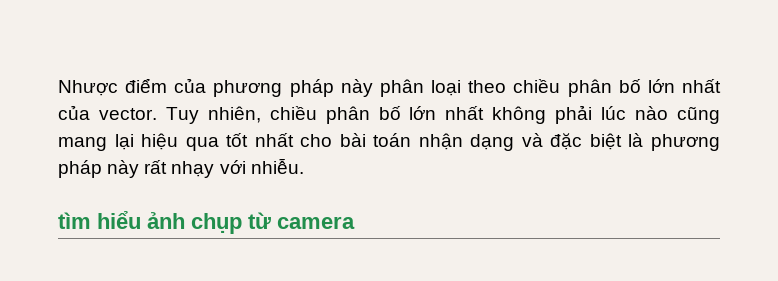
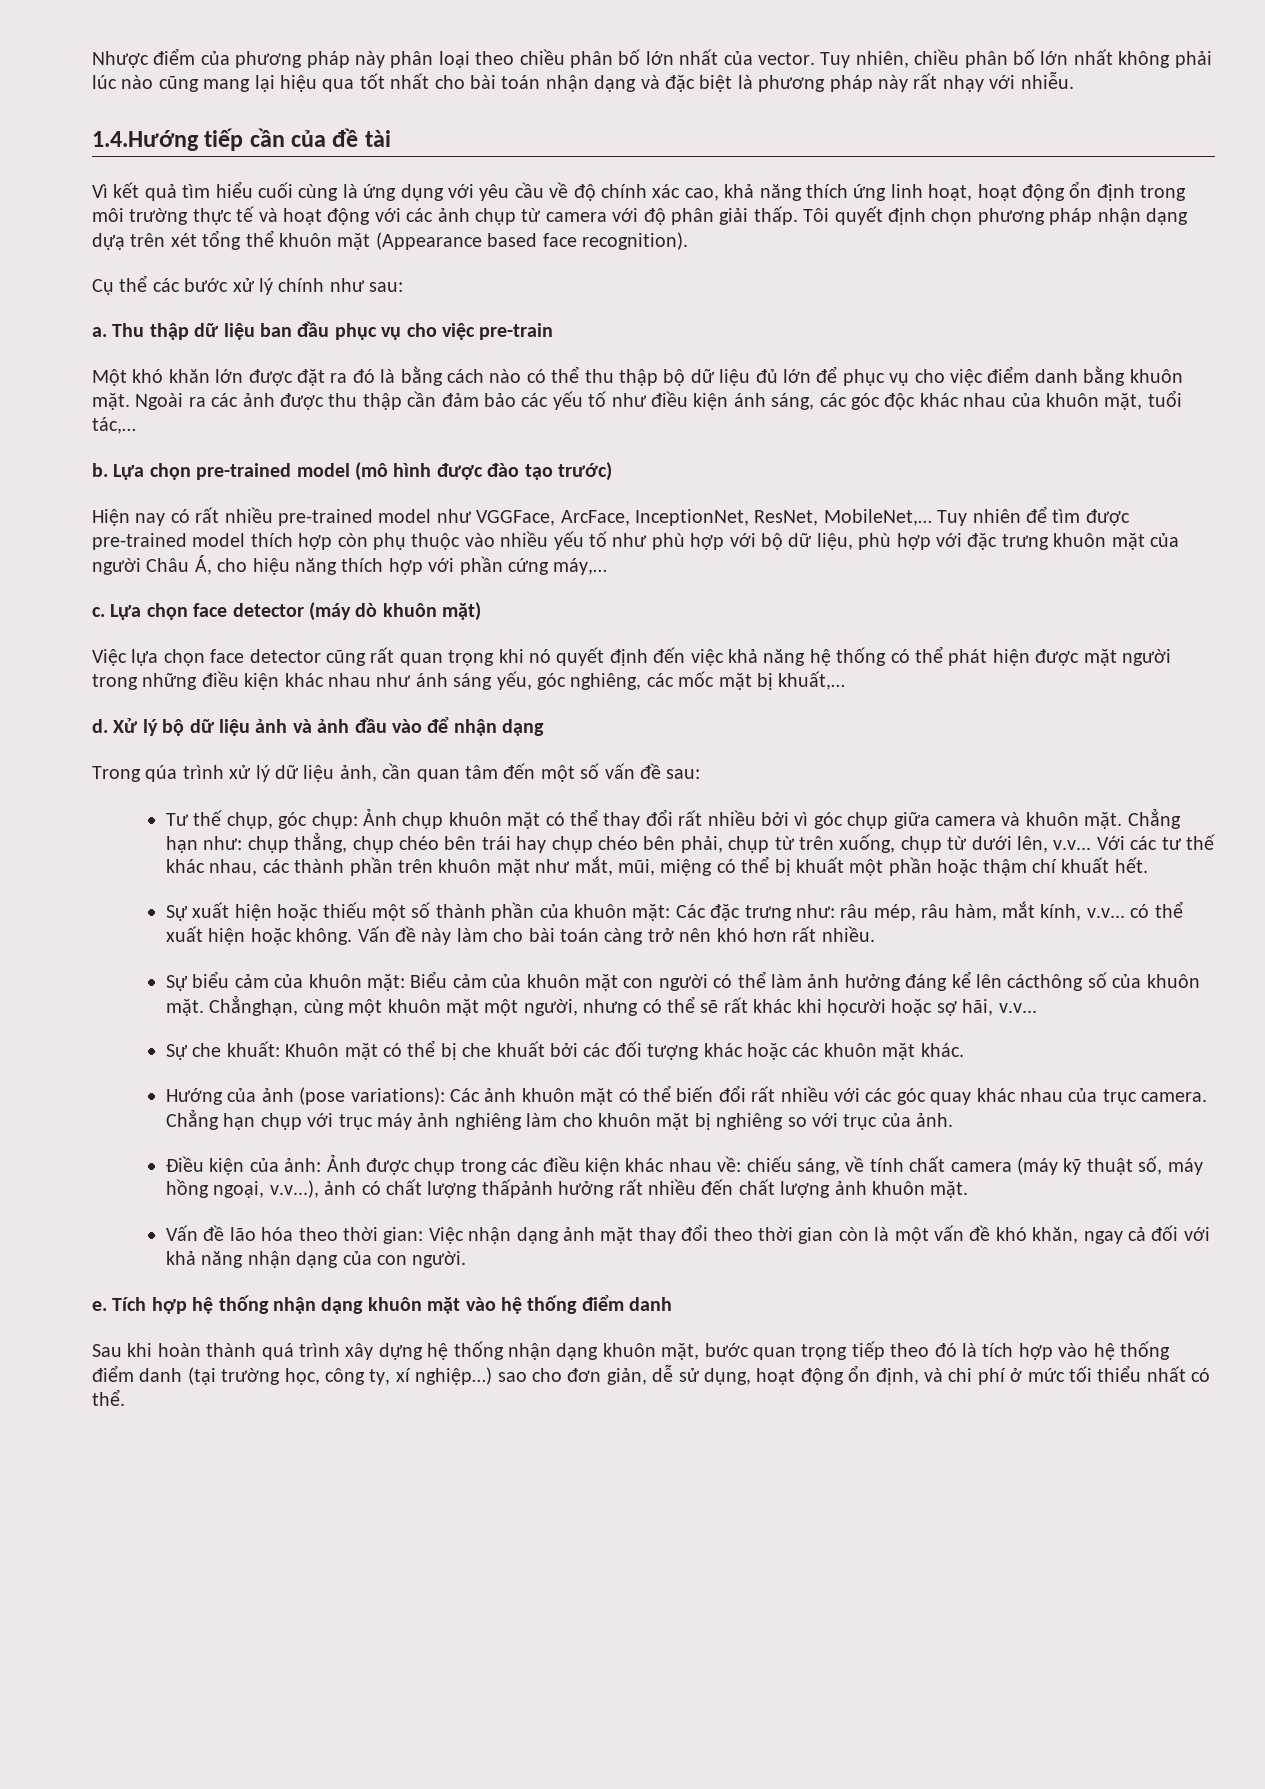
- tìm hiểu ảnh chụp từ camera
+ 1.4.Hướng tiếp cần của đề tài
+ Vì kết quả tìm hiểu cuối cùng là ứng dụng với yêu cầu về độ chính xác cao, khả năng thích ứng linh hoạt, hoạt động ổn định trong môi trường thực tế và hoạt động với các ảnh chụp từ camera với độ phân giải thấp. Tôi quyết định chọn phương pháp nhận dạng dựạ trên xét tổng thể khuôn mặt (Appearance based face recognition).
+ Cụ thể các bước xử lý chính như sau:
+ a. Thu thập dữ liệu ban đầu phục vụ cho việc pre-train
+ Một khó khăn lớn được đặt ra đó là bằng cách nào có thể thu thập bộ dữ liệu đủ lớn để phục vụ cho việc điểm danh bằng khuôn mặt. Ngoài ra các ảnh được thu thập cần đảm bảo các yếu tố như điều kiện ánh sáng, các góc độc khác nhau của khuôn mặt, tuổi tác,…
+ b. Lựa chọn pre-trained model (mô hình được đào tạo trước)
+ Hiện nay có rất nhiều pre-trained model như VGGFace, ArcFace, InceptionNet, ResNet, MobileNet,… Tuy nhiên để tìm được pre-trained model thích hợp còn phụ thuộc vào nhiều yếu tố như phù hợp với bộ dữ liệu, phù hợp với đặc trưng khuôn mặt của người Châu Á, cho hiệu năng thích hợp với phần cứng máy,…
+ c. Lựa chọn face detector (máy dò khuôn mặt)
+ Việc lựa chọn face detector cũng rất quan trọng khi nó quyết định đến việc khả năng hệ thống có thể phát hiện được mặt người trong những điều kiện khác nhau như ánh sáng yếu, góc nghiêng, các mốc mặt bị khuất,…
+ d. Xử lý bộ dữ liệu ảnh và ảnh đầu vào để nhận dạng
+ Trong qúa trình xử lý dữ liệu ảnh, cần quan tâm đến một số vấn đề sau:
+ Tư thế chụp, góc chụp: Ảnh chụp khuôn mặt có thể thay đổi rất nhiều bởi vì góc chụp giữa camera và khuôn mặt. Chẳng hạn như: chụp thẳng, chụp chéo bên trái hay chụp chéo bên phải, chụp từ trên xuống, chụp từ dưới lên, v.v... Với các tư thế khác nhau, các thành phần trên khuôn mặt như mắt, mũi, miệng có thể bị khuất một phần hoặc thậm chí khuất hết.
+ Sự xuất hiện hoặc thiếu một số thành phần của khuôn mặt: Các đặc trưng như: râu mép, râu hàm, mắt kính, v.v... có thể xuất hiện hoặc không. Vấn đề này làm cho bài toán càng trở nên khó hơn rất nhiều.
+ Sự biểu cảm của khuôn mặt: Biểu cảm của khuôn mặt con người có thể làm ảnh hưởng đáng kể lên cácthông số của khuôn mặt. Chẳnghạn, cùng một khuôn mặt một người, nhưng có thể sẽ rất khác khi họcười hoặc sợ hãi, v.v...
+ Sự che khuất: Khuôn mặt có thể bị che khuất bởi các đối tượng khác hoặc các khuôn mặt khác.
+ Hướng của ảnh (pose variations): Các ảnh khuôn mặt có thể biến đổi rất nhiều với các góc quay khác nhau của trục camera. Chẳng hạn chụp với trục máy ảnh nghiêng làm cho khuôn mặt bị nghiêng so với trục của ảnh.
+ Điều kiện của ảnh: Ảnh được chụp trong các điều kiện khác nhau về: chiếu sáng, về tính chất camera (máy kỹ thuật số, máy hồng ngoại, v.v...), ảnh có chất lượng thấpảnh hưởng rất nhiều đến chất lượng ảnh khuôn mặt.
+ Vấn đề lão hóa theo thời gian: Việc nhận dạng ảnh mặt thay đổi theo thời gian còn là một vấn đề khó khăn, ngay cả đối với khả năng nhận dạng của con người.
+ e. Tích hợp hệ thống nhận dạng khuôn mặt vào hệ thống điểm danh
+ Sau khi hoàn thành quá trình xây dựng hệ thống nhận dạng khuôn mặt, bước quan trọng tiếp theo đó là tích hợp vào hệ thống điểm danh (tại trường học, công ty, xí nghiệp…) sao cho đơn giản, dễ sử dụng, hoạt động ổn định, và chi phí ở mức tối thiểu nhất có thể.

